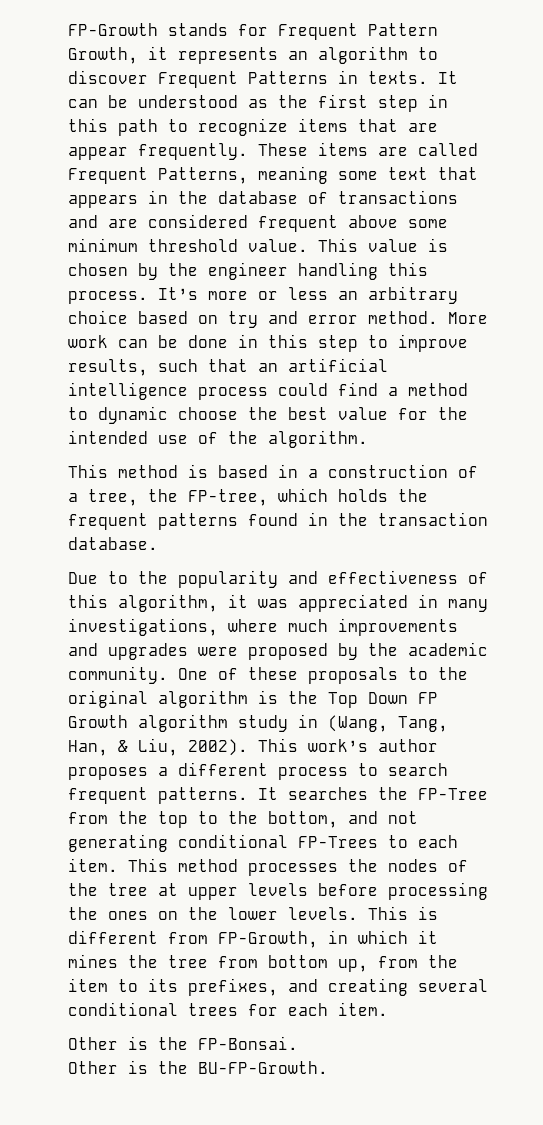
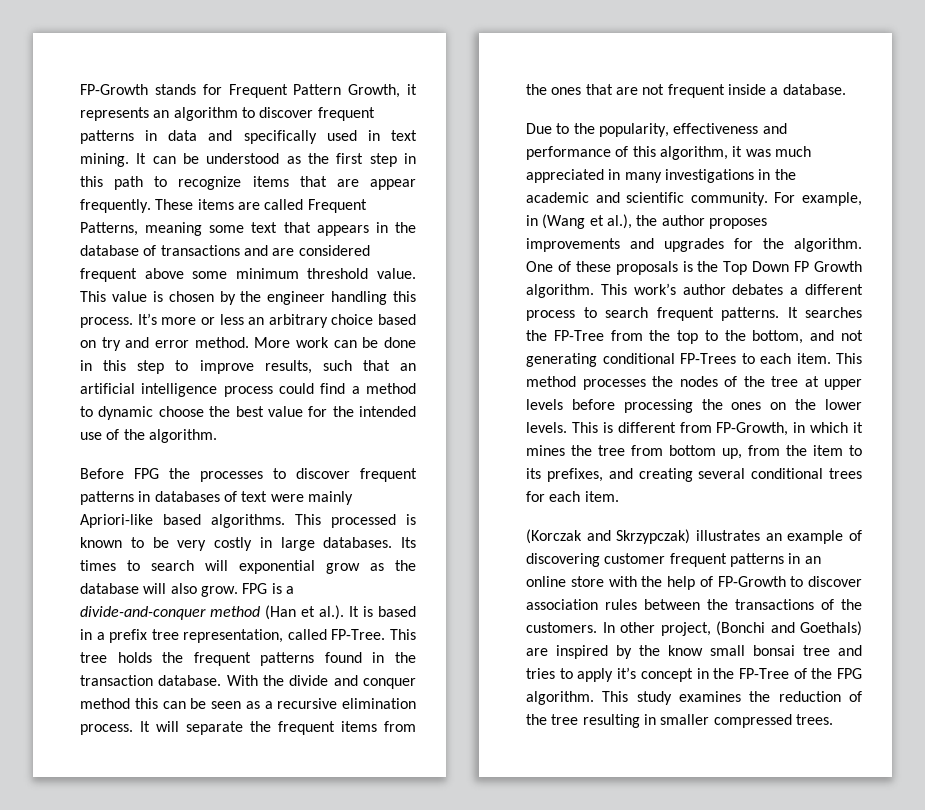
- FP-Growth stands for Frequent Pattern Growth, it represents an algorithm to discover Frequent Patterns in texts.
+ FP-Growth stands for Frequent Pattern Growth, it represents an algorithm to discover frequent patterns in data and specifically used in text mining.
- This method is based in a construction of a tree, the FP-tree, which holds the frequent patterns found in the transaction database.
+ Before FPG the processes to discover frequent patterns in databases of text were mainly Apriori-like based algorithms. This processed is known to be very costly in large databases. Its times to search will exponential grow as the database will also grow. FPG is a divide-and-conquer method (Han et al.). It is based in a prefix tree representation, called FP-Tree. This tree holds the frequent patterns found in the transaction database. With the divide and conquer method this can be seen as a recursive elimination process. It will separate the frequent items from the ones that are not frequent inside a database.
- Due to the popularity and effectiveness of this algorithm, it was appreciated in many investigations, where much improvements and upgrades were proposed by the academic community. One of these proposals to the original algorithm is the Top Down FP Growth algorithm study in (Wang, Tang, Han, & Liu, 2002).
+ Due to the popularity, effectiveness and performance of this algorithm, it was much appreciated in many investigations in the academic and scientific community. For example, in (Wang et al.), the author proposes improvements and upgrades for the algorithm. One of these proposals is the Top Down FP Growth algorithm.
- This work’s author proposes a different process to search frequent patterns.
+ This work’s author debates a different process to search frequent patterns.
- Other is the FP-Bonsai.
- Other is the BU-FP-Growth.
+ (Korczak and Skrzypczak) illustrates an example of discovering customer frequent patterns in an online store with the help of FP-Growth to discover association rules between the transactions of the customers. In other project, (Bonchi and Goethals) are inspired by the know small bonsai tree and tries to apply it’s concept in the FP-Tree of the FPG algorithm. This study examines the reduction of the tree resulting in smaller compressed trees.

